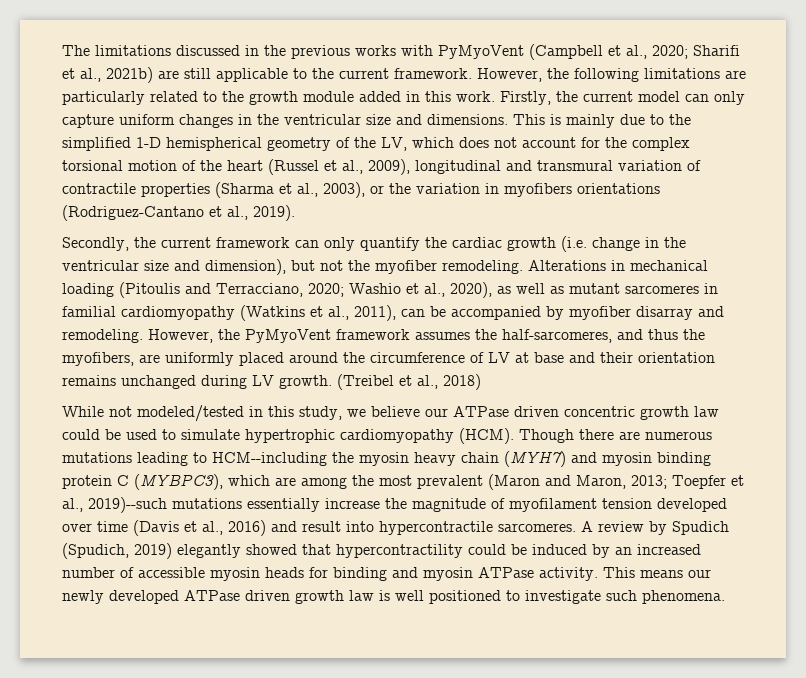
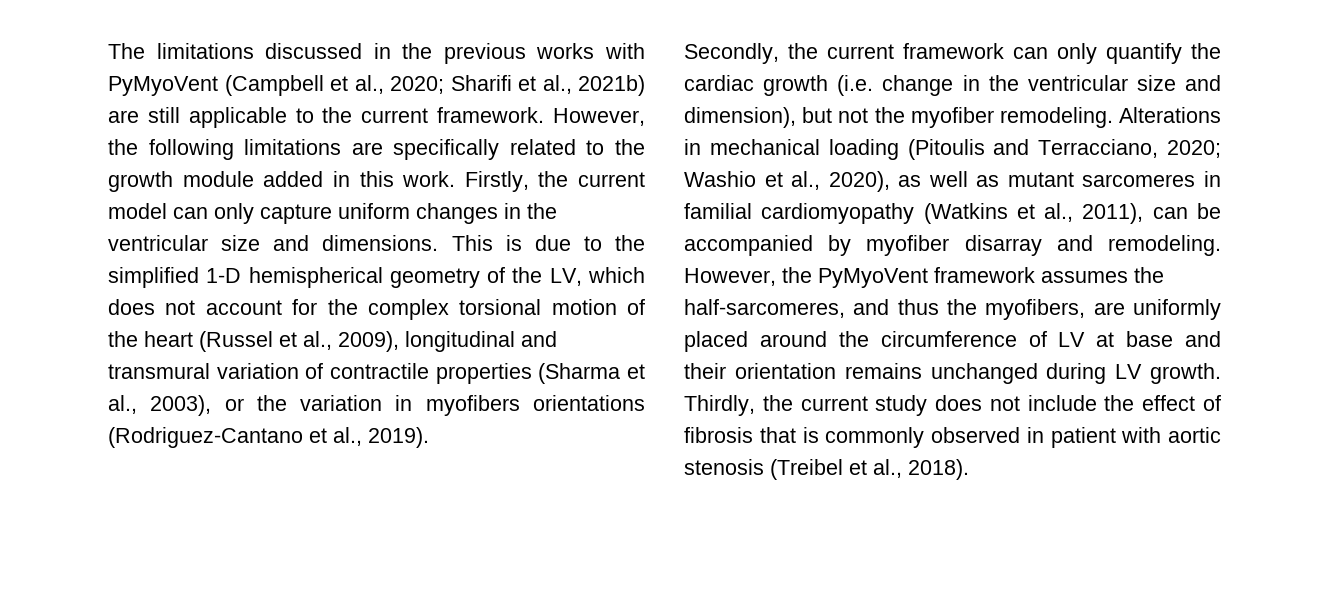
- However, the following limitations are particularly related to the growth module added in this work.
+ However, the following limitations are specifically related to the growth module added in this work.
- This is mainly due to the simplified 1-D hemispherical geometry of the LV, which does not account for the complex torsional motion of the heart (Russel et al., 2009), longitudinal and transmural variation of contractile properties (Sharma et al., 2003), or the variation in myofibers orientations (Rodriguez-Cantano et al., 2019).
+ This is due to the simplified 1-D hemispherical geometry of the LV, which does not account for the complex torsional motion of the heart (Russel et al., 2009), longitudinal and transmural variation of contractile properties (Sharma et al., 2003), or the variation in myofibers orientations (Rodriguez-Cantano et al., 2019).
- (Treibel et al., 2018)
- While not modeled/tested in this study, we believe our ATPase driven concentric growth law could be used to simulate hypertrophic cardiomyopathy (HCM). Though there are numerous mutations leading to HCM--including the myosin heavy chain (MYH7) and myosin binding protein C (MYBPC3), which are among the most prevalent (Maron and Maron, 2013; Toepfer et al., 2019)--such mutations essentially increase the magnitude of myofilament tension developed over time (Davis et al., 2016) and result into hypercontractile sarcomeres. A review by Spudich (Spudich, 2019) elegantly showed that hypercontractility could be induced by an increased number of accessible myosin heads for binding and myosin ATPase activity. This means our newly developed ATPase driven growth law is well positioned to investigate such phenomena.
+ Thirdly, the current study does not include the effect of fibrosis that is commonly observed in patient with aortic stenosis (Treibel et al., 2018).

